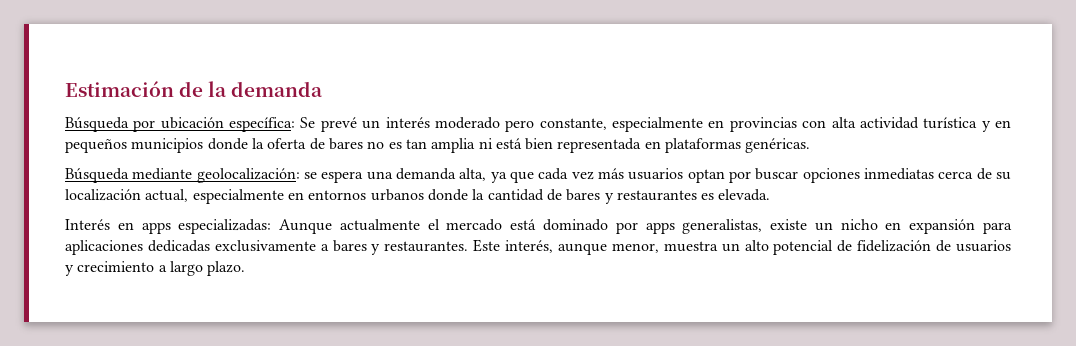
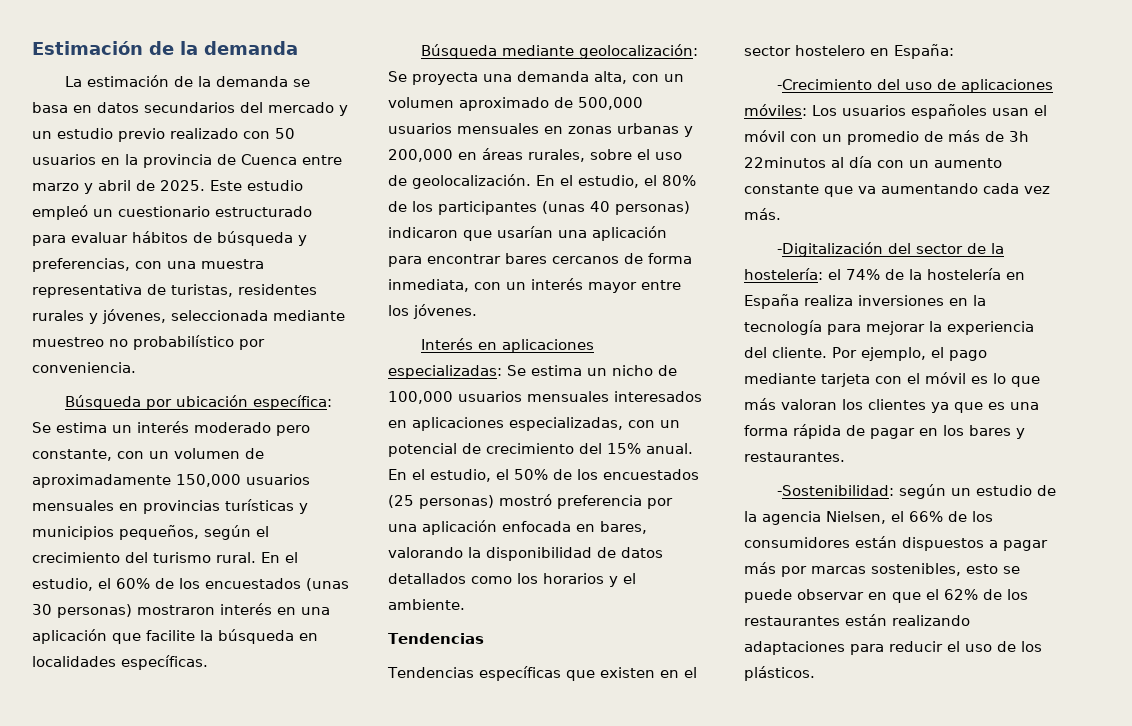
+ La estimación de la demanda se basa en datos secundarios del mercado y un estudio previo realizado con 50 usuarios en la provincia de Cuenca entre marzo y abril de 2025. Este estudio empleó un cuestionario estructurado para evaluar hábitos de búsqueda y preferencias, con una muestra representativa de turistas, residentes rurales y jóvenes, seleccionada mediante muestreo no probabilístico por conveniencia.
- Búsqueda por ubicación específica: Se prevé un interés moderado pero constante, especialmente en provincias con alta actividad turística y en pequeños municipios donde la oferta de bares no es tan amplia ni está bien representada en plataformas genéricas.
+ Búsqueda por ubicación específica: Se estima un interés moderado pero constante, con un volumen de aproximadamente 150,000 usuarios mensuales en provincias turísticas y municipios pequeños, según el crecimiento del turismo rural. En el estudio, el 60% de los encuestados (unas 30 personas) mostraron interés en una aplicación que facilite la búsqueda en localidades específicas.
- Búsqueda mediante geolocalización: se espera una demanda alta, ya que cada vez más usuarios optan por buscar opciones inmediatas cerca de su localización actual, especialmente en entornos urbanos donde la cantidad de bares y restaurantes es elevada.
- Interés en apps especializadas: Aunque actualmente el mercado está dominado por apps generalistas, existe un nicho en expansión para aplicaciones dedicadas exclusivamente a bares y restaurantes. Este interés, aunque menor, muestra un alto potencial de fidelización de usuarios y crecimiento a largo plazo.
+ Búsqueda mediante geolocalización: Se proyecta una demanda alta, con un volumen aproximado de 500,000 usuarios mensuales en zonas urbanas y 200,000 en áreas rurales, sobre el uso de geolocalización. En el estudio, el 80% de los participantes (unas 40 personas) indicaron que usarían una aplicación para encontrar bares cercanos de forma inmediata, con un interés mayor entre los jóvenes.
+ Interés en aplicaciones especializadas: Se estima un nicho de 100,000 usuarios mensuales interesados en aplicaciones especializadas, con un potencial de crecimiento del 15% anual. En el estudio, el 50% de los encuestados (25 personas) mostró preferencia por una aplicación enfocada en bares, valorando la disponibilidad de datos detallados como los horarios y el ambiente.
+ Tendencias
+ Tendencias específicas que existen en el sector hostelero en España:
+ -Crecimiento del uso de aplicaciones móviles: Los usuarios españoles usan el móvil con un promedio de más de 3h 22minutos al día con un aumento constante que va aumentando cada vez más.
+ -Digitalización del sector de la hostelería: el 74% de la hostelería en España realiza inversiones en la tecnología para mejorar la experiencia del cliente. Por ejemplo, el pago mediante tarjeta con el móvil es lo que más valoran los clientes ya que es una forma rápida de pagar en los bares y restaurantes.
+ -Sostenibilidad: según un estudio de la agencia Nielsen, el 66% de los consumidores están dispuestos a pagar más por marcas sostenibles, esto se puede observar en que el 62% de los restaurantes están realizando adaptaciones para reducir el uso de los plásticos.

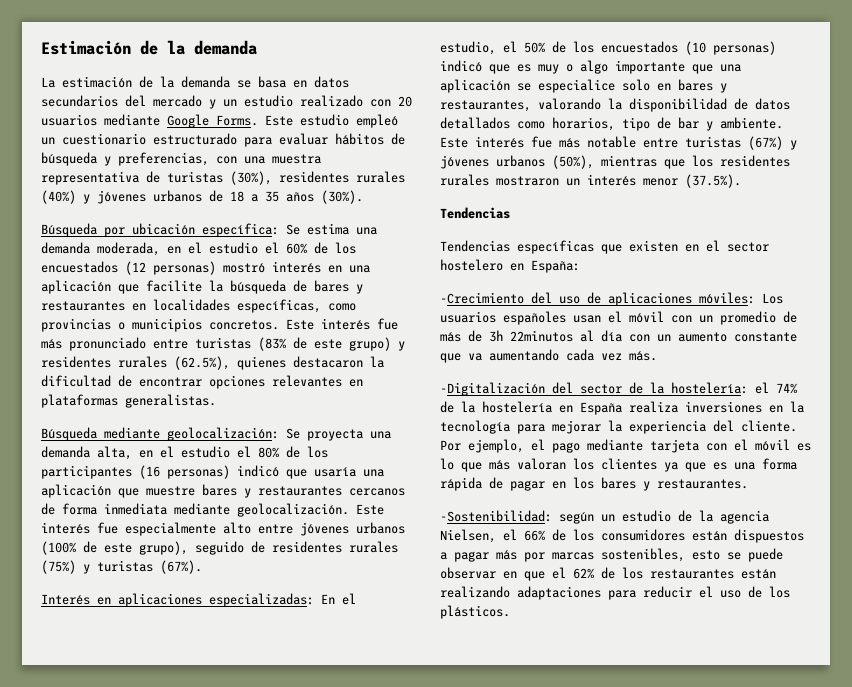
- La estimación de la demanda se basa en datos secundarios del mercado y un estudio previo realizado con 50 usuarios en la provincia de Cuenca entre marzo y abril de 2025.
+ La estimación de la demanda se basa en datos secundarios del mercado y un estudio realizado con 20 usuarios mediante Google Forms.
- Este estudio empleó un cuestionario estructurado para evaluar hábitos de búsqueda y preferencias, con una muestra representativa de turistas, residentes rurales y jóvenes, seleccionada mediante muestreo no probabilístico por conveniencia.
+ Este estudio empleó un cuestionario estructurado para evaluar hábitos de búsqueda y preferencias, con una muestra representativa de turistas (30%), residentes rurales (40%) y jóvenes urbanos de 18 a 35 años (30%).
- Búsqueda por ubicación específica: Se estima un interés moderado pero constante, con un volumen de aproximadamente 150,000 usuarios mensuales en provincias turísticas y municipios pequeños, según el crecimiento del turismo rural. En el estudio, el 60% de los encuestados (unas 30 personas) mostraron interés en una aplicación que facilite la búsqueda en localidades específicas.
+ Búsqueda por ubicación específica: Se estima una demanda moderada, en el estudio el 60% de los encuestados (12 personas) mostró interés en una aplicación que facilite la búsqueda de bares y restaurantes en localidades específicas, como provincias o municipios concretos. Este interés fue más pronunciado entre turistas (83% de este grupo) y residentes rurales (62.5%), quienes destacaron la dificultad de encontrar opciones relevantes en plataformas generalistas.
- Búsqueda mediante geolocalización: Se proyecta una demanda alta, con un volumen aproximado de 500,000 usuarios mensuales en zonas urbanas y 200,000 en áreas rurales, sobre el uso de geolocalización. En el estudio, el 80% de los participantes (unas 40 personas) indicaron que usarían una aplicación para encontrar bares cercanos de forma inmediata, con un interés mayor entre los jóvenes.
- Interés en aplicaciones especializadas: Se estima un nicho de 100,000 usuarios mensuales interesados en aplicaciones especializadas, con un potencial de crecimiento del 15% anual. En el estudio, el 50% de los encuestados (25 personas) mostró preferencia por una aplicación enfocada en bares, valorando la disponibilidad de datos detallados como los horarios y el ambiente.
+ Búsqueda mediante geolocalización: Se proyecta una demanda alta, en el estudio el 80% de los participantes (16 personas) indicó que usaría una aplicación que muestre bares y restaurantes cercanos de forma inmediata mediante geolocalización. Este interés fue especialmente alto entre jóvenes urbanos (100% de este grupo), seguido de residentes rurales (75%) y turistas (67%).
+ Interés en aplicaciones especializadas: En el estudio, el 50% de los encuestados (10 personas) indicó que es muy o algo importante que una aplicación se especialice solo en bares y restaurantes, valorando la disponibilidad de datos detallados como horarios, tipo de bar y ambiente. Este interés fue más notable entre turistas (67%) y jóvenes urbanos (50%), mientras que los residentes rurales mostraron un interés menor (37.5%).

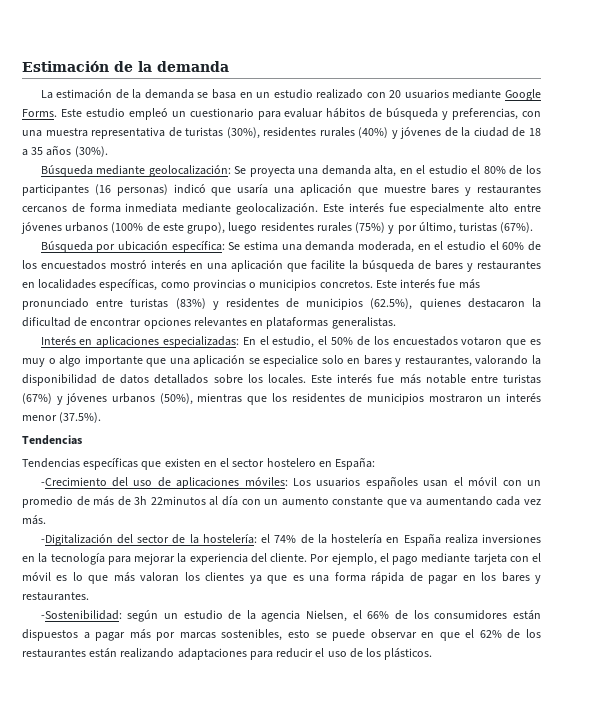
- La estimación de la demanda se basa en datos secundarios del mercado y un estudio realizado con 20 usuarios mediante Google Forms.
+ La estimación de la demanda se basa en un estudio realizado con 20 usuarios mediante Google Forms.
- Este estudio empleó un cuestionario estructurado para evaluar hábitos de búsqueda y preferencias, con una muestra representativa de turistas (30%), residentes rurales (40%) y jóvenes urbanos de 18 a 35 años (30%).
+ Este estudio empleó un cuestionario para evaluar hábitos de búsqueda y preferencias, con una muestra representativa de turistas (30%), residentes rurales (40%) y jóvenes de la ciudad de 18 a 35 años (30%).
- Búsqueda por ubicación específica: Se estima una demanda moderada, en el estudio el 60% de los encuestados (12 personas) mostró interés en una aplicación que facilite la búsqueda de bares y restaurantes en localidades específicas, como provincias o municipios concretos. Este interés fue más pronunciado entre turistas (83% de este grupo) y residentes rurales (62.5%), quienes destacaron la dificultad de encontrar opciones relevantes en plataformas generalistas.
- Este interés fue especialmente alto entre jóvenes urbanos (100% de este grupo), seguido de residentes rurales (75%) y turistas (67%).
+ Este interés fue especialmente alto entre jóvenes urbanos (100% de este grupo), luego residentes rurales (75%) y por último, turistas (67%).
+ Búsqueda por ubicación específica: Se estima una demanda moderada, en el estudio el 60% de los encuestados mostró interés en una aplicación que facilite la búsqueda de bares y restaurantes en localidades específicas, como provincias o municipios concretos. Este interés fue más pronunciado entre turistas (83%) y residentes de municipios (62.5%), quienes destacaron la dificultad de encontrar opciones relevantes en plataformas generalistas.
- Interés en aplicaciones especializadas: En el estudio, el 50% de los encuestados (10 personas) indicó que es muy o algo importante que una aplicación se especialice solo en bares y restaurantes, valorando la disponibilidad de datos detallados como horarios, tipo de bar y ambiente.
+ Interés en aplicaciones especializadas: En el estudio, el 50% de los encuestados votaron que es muy o algo importante que una aplicación se especialice solo en bares y restaurantes, valorando la disponibilidad de datos detallados sobre los locales.
- Este interés fue más notable entre turistas (67%) y jóvenes urbanos (50%), mientras que los residentes rurales mostraron un interés menor (37.5%).
+ Este interés fue más notable entre turistas (67%) y jóvenes urbanos (50%), mientras que los residentes de municipios mostraron un interés menor (37.5%).

